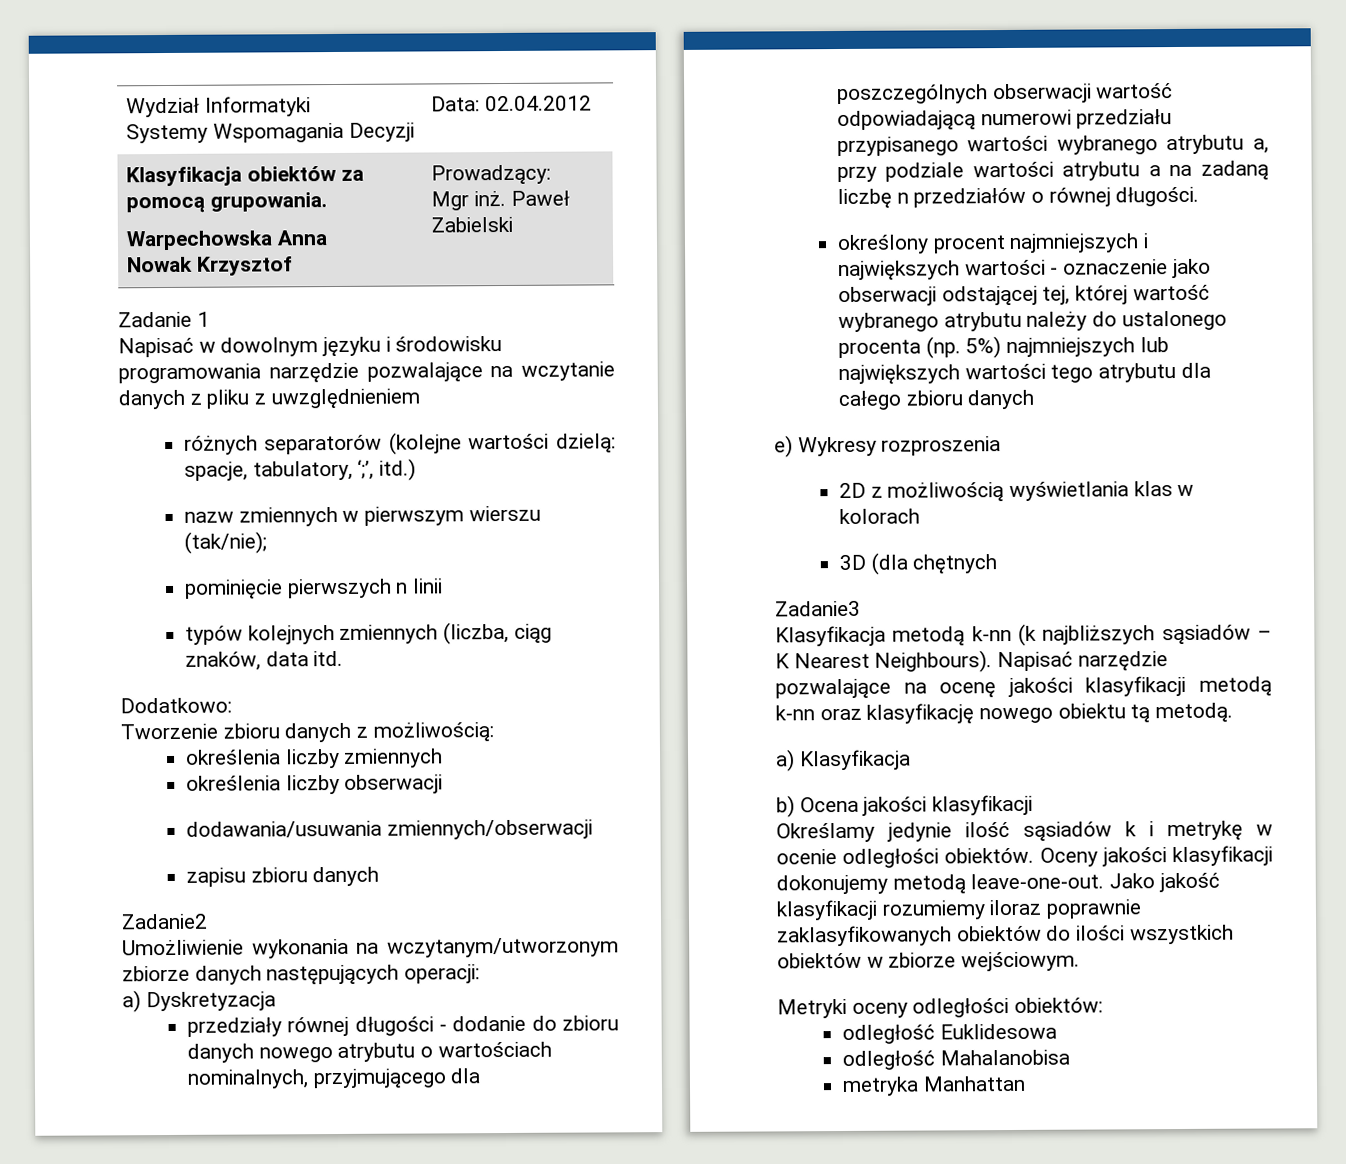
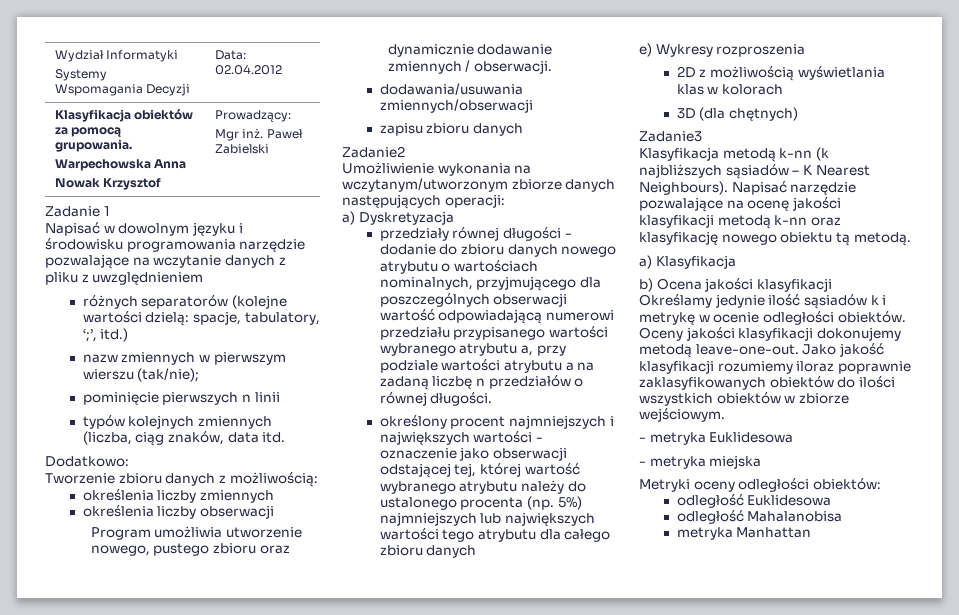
+ Program umożliwia utworzenie nowego, pustego zbioru oraz dynamicznie dodawanie zmiennych / obserwacji.
- 3D (dla chętnych
+ 3D (dla chętnych)
+ - metryka Euklidesowa
+ - metryka miejska

